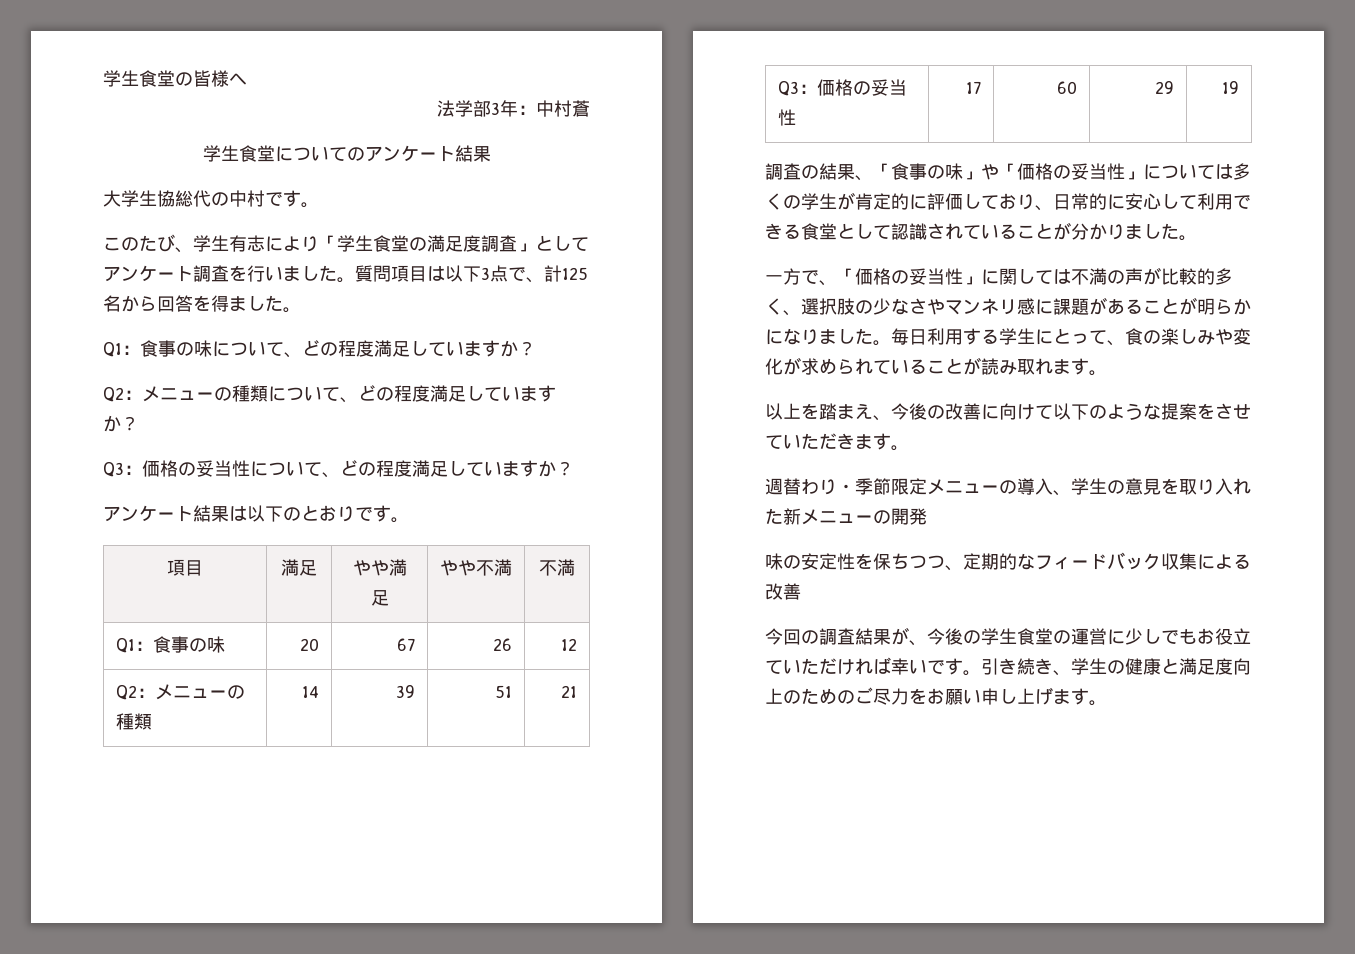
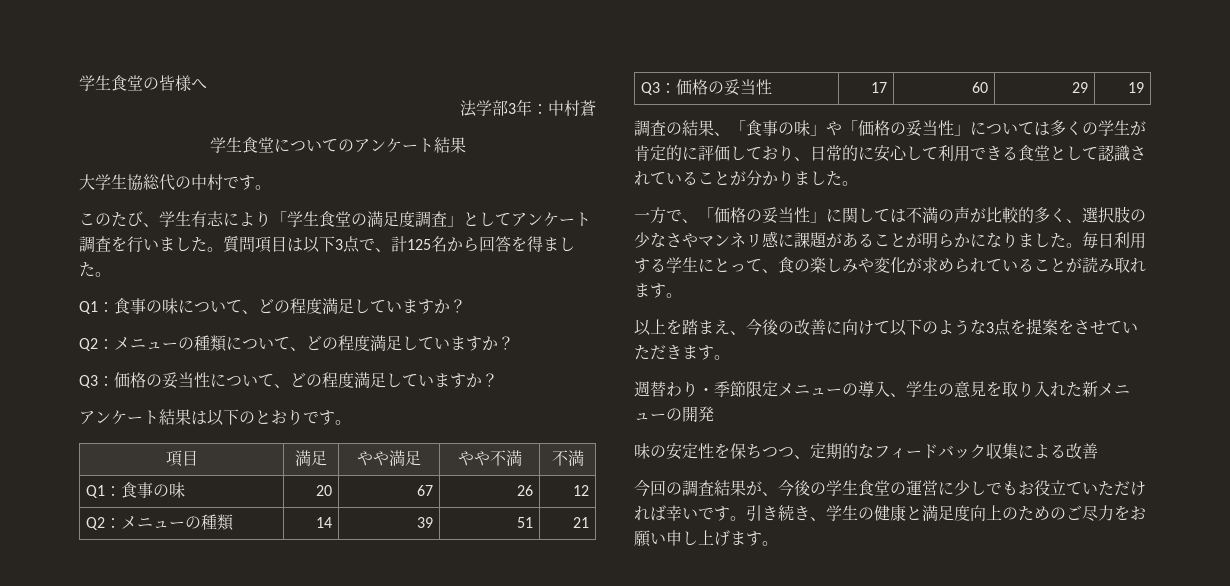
- 以上を踏まえ、今後の改善に向けて以下のような提案をさせていただきます。
+ 以上を踏まえ、今後の改善に向けて以下のような3点を提案をさせていただきます。

